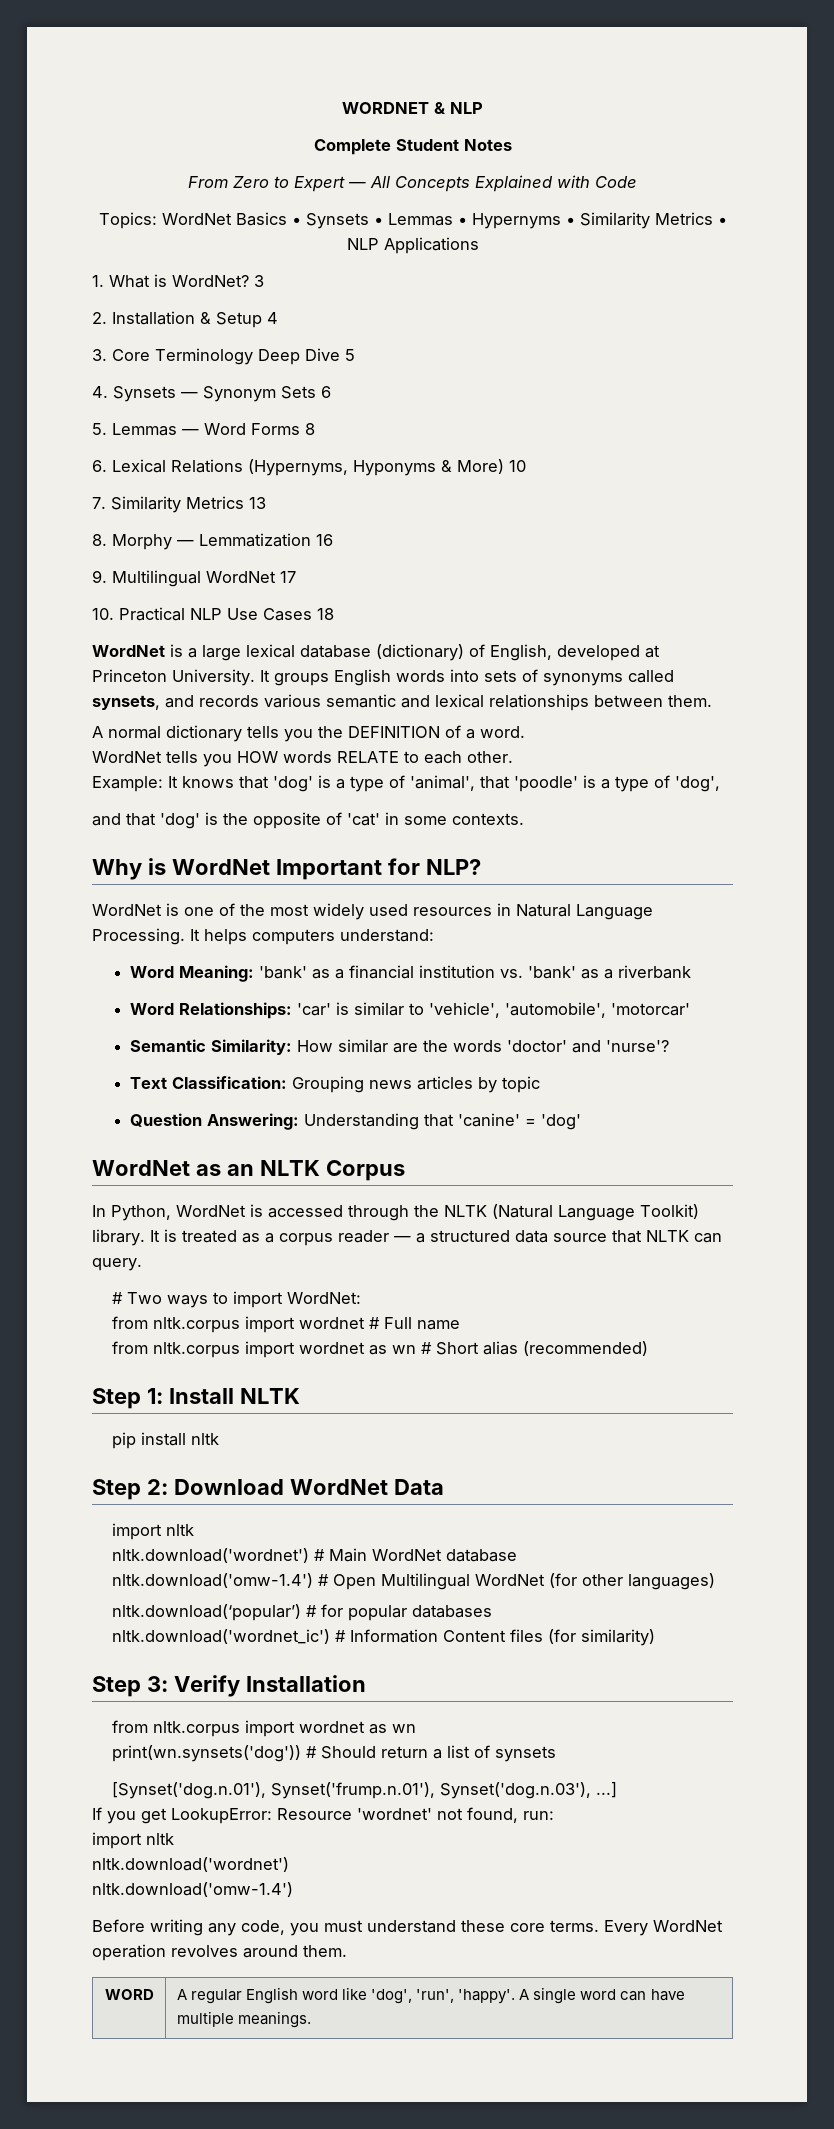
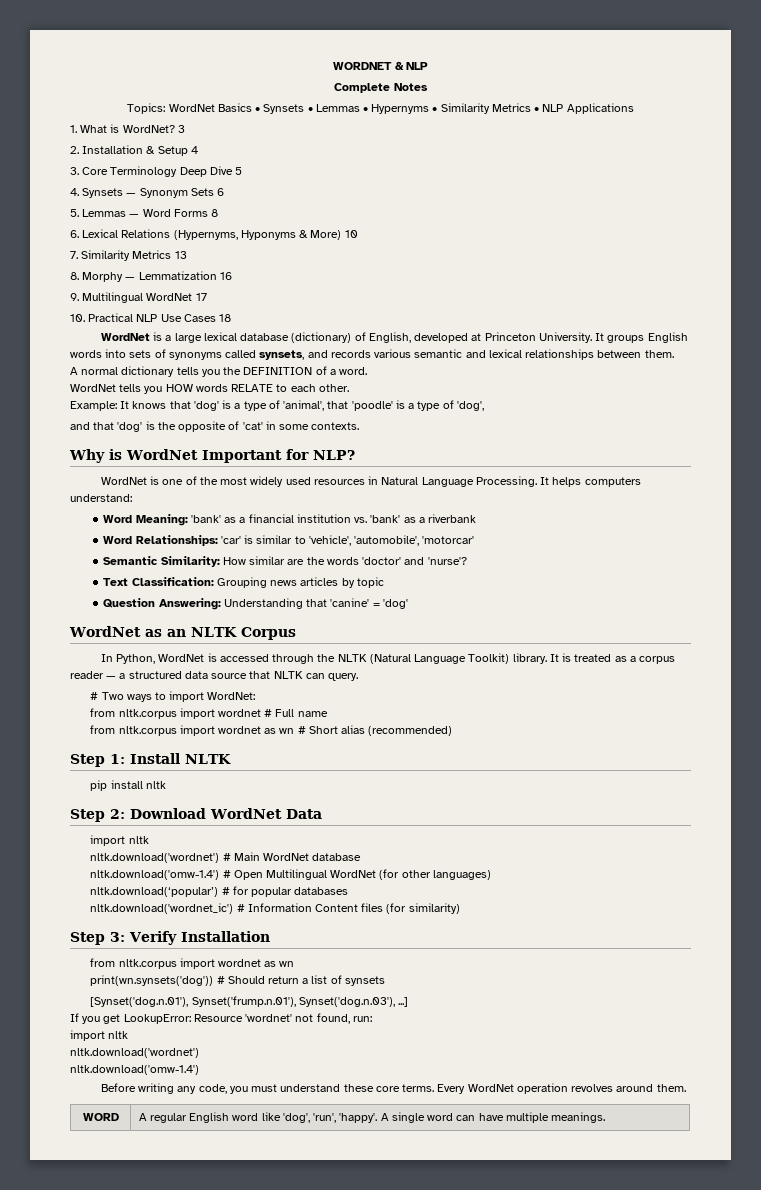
- Complete Student Notes
+ Complete Notes
- From Zero to Expert — All Concepts Explained with Code

